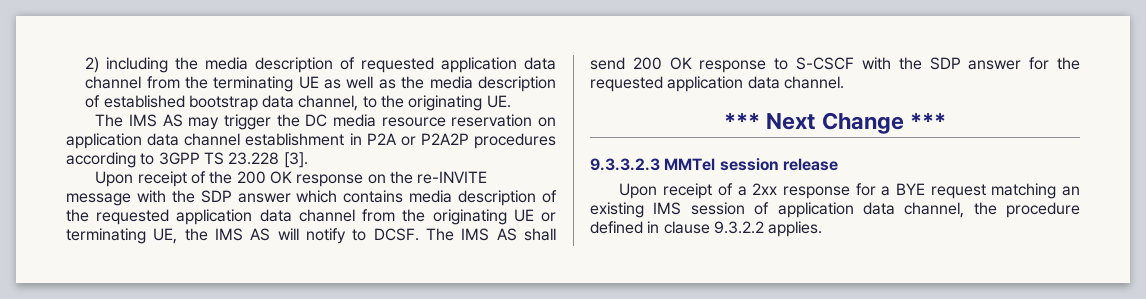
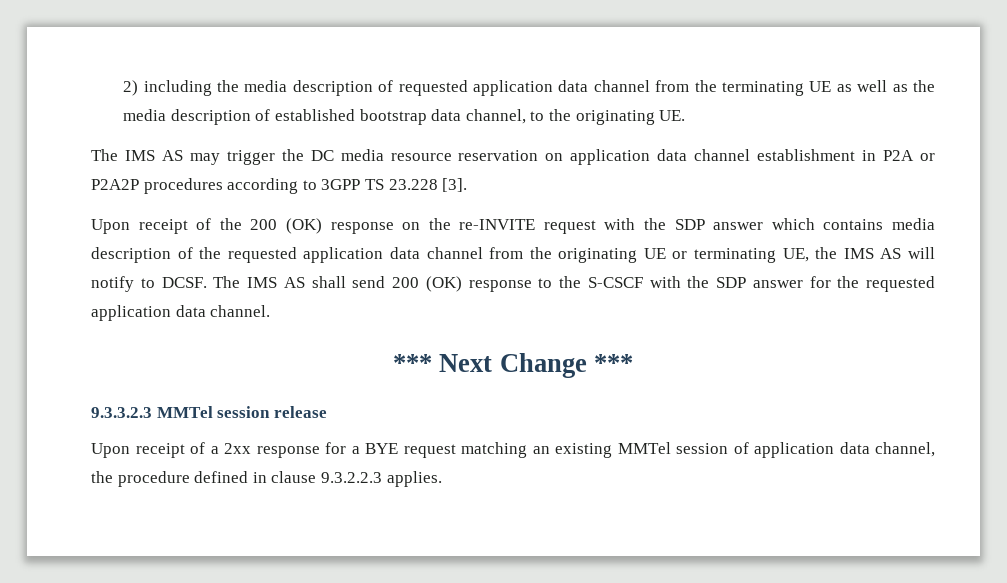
- Upon receipt of the 200 OK response on the re-INVITE message with the SDP answer which contains media description of the requested application data channel from the originating UE or terminating UE, the IMS AS will notify to DCSF.
+ Upon receipt of the 200 (OK) response on the re-INVITE request with the SDP answer which contains media description of the requested application data channel from the originating UE or terminating UE, the IMS AS will notify to DCSF.
- The IMS AS shall send 200 OK response to S-CSCF with the SDP answer for the requested application data channel.
+ The IMS AS shall send 200 (OK) response to the S-CSCF with the SDP answer for the requested application data channel.
- Upon receipt of a 2xx response for a BYE request matching an existing IMS session of application data channel, the procedure defined in clause 9.3.2.2 applies.
+ Upon receipt of a 2xx response for a BYE request matching an existing MMTel session of application data channel, the procedure defined in clause 9.3.2.2.3 applies.

